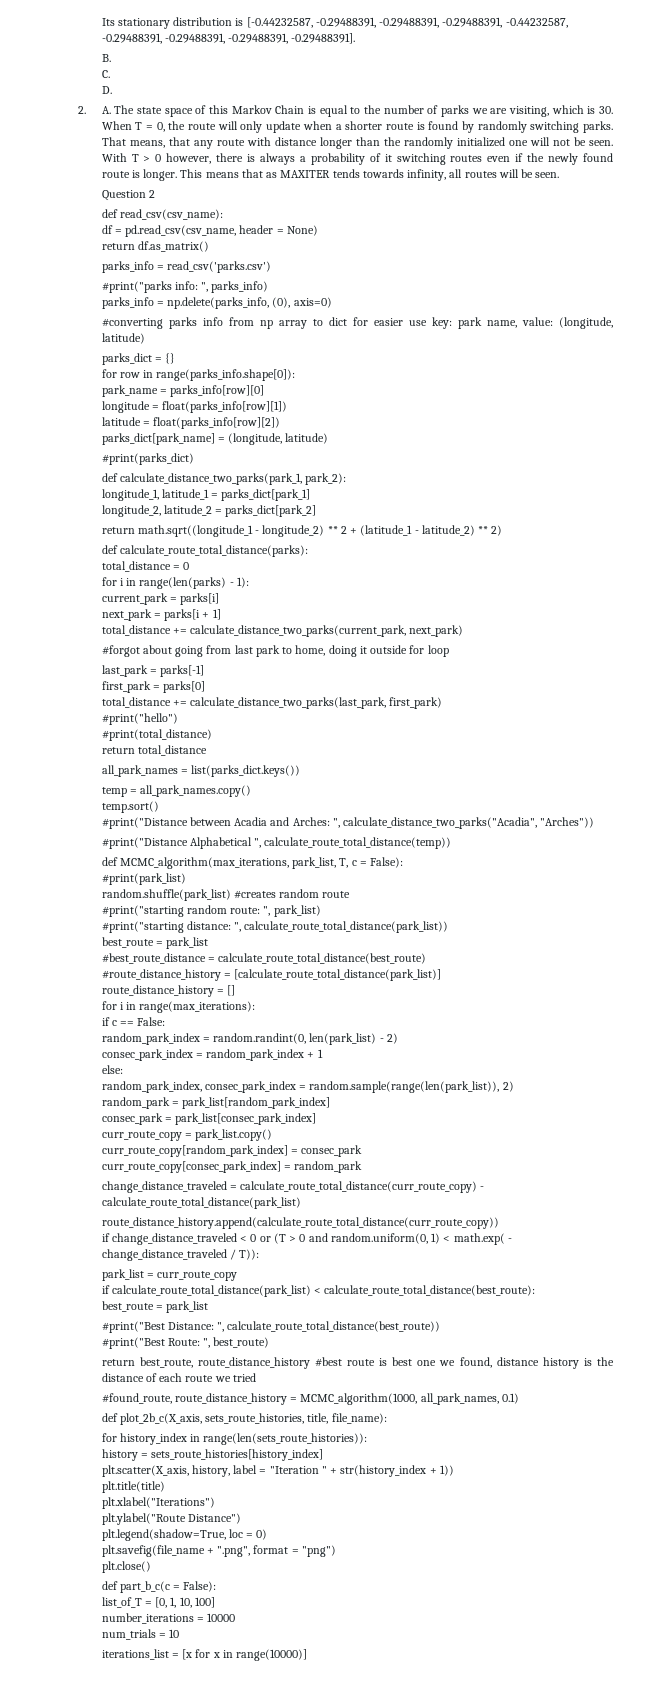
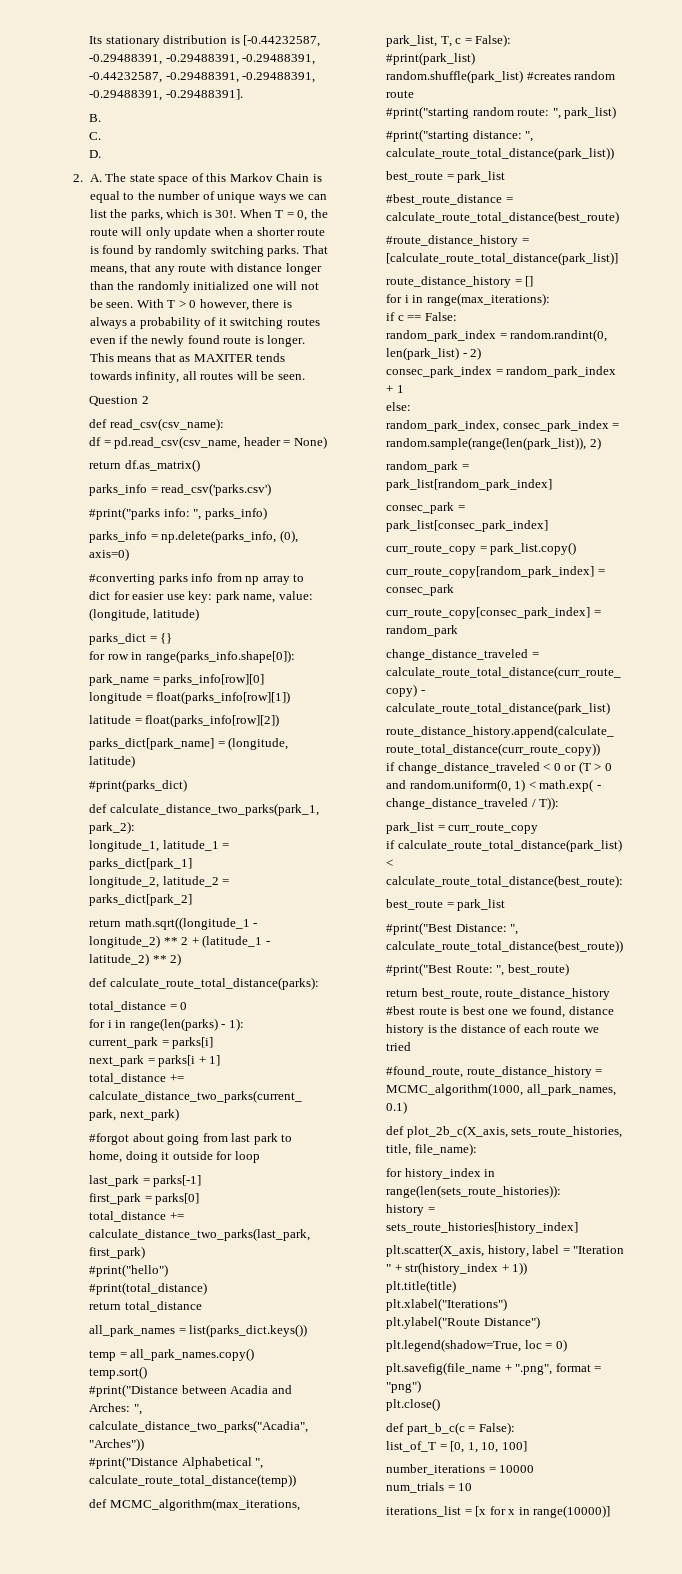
- 2. A. The state space of this Markov Chain is equal to the number of parks we are visiting, which is 30. When T = 0, the route will only update when a shorter route is found by randomly switching parks.
+ 2. A. The state space of this Markov Chain is equal to the number of unique ways we can list the parks, which is 30!. When T = 0, the route will only update when a shorter route is found by randomly switching parks.

